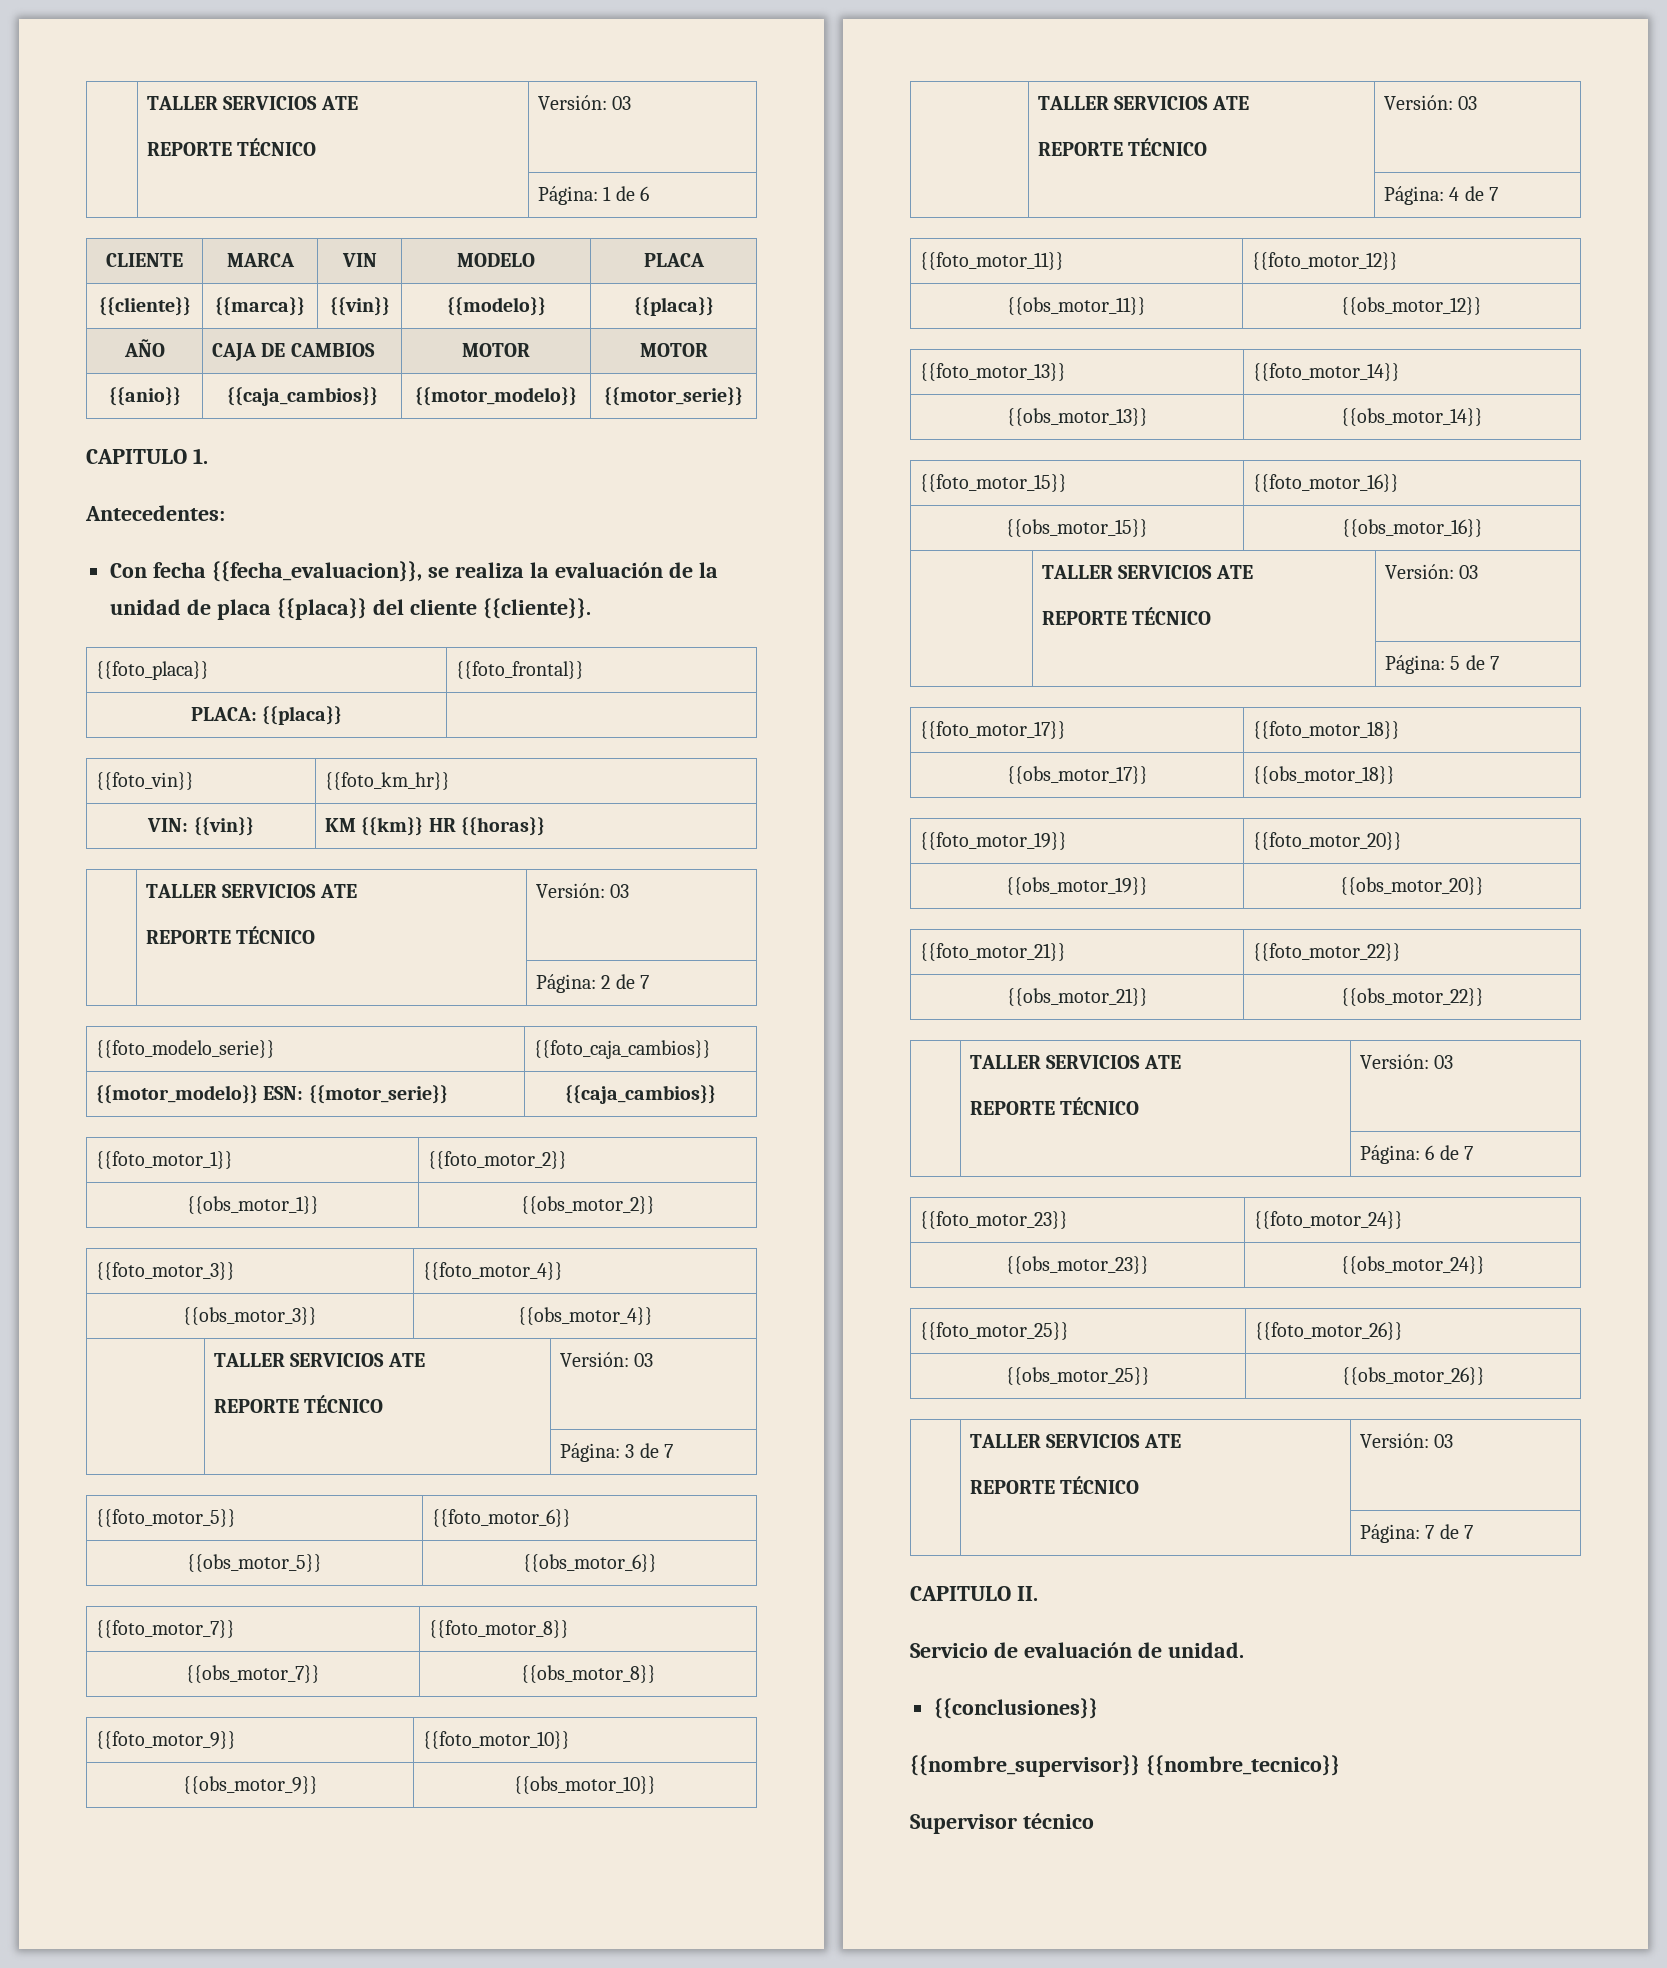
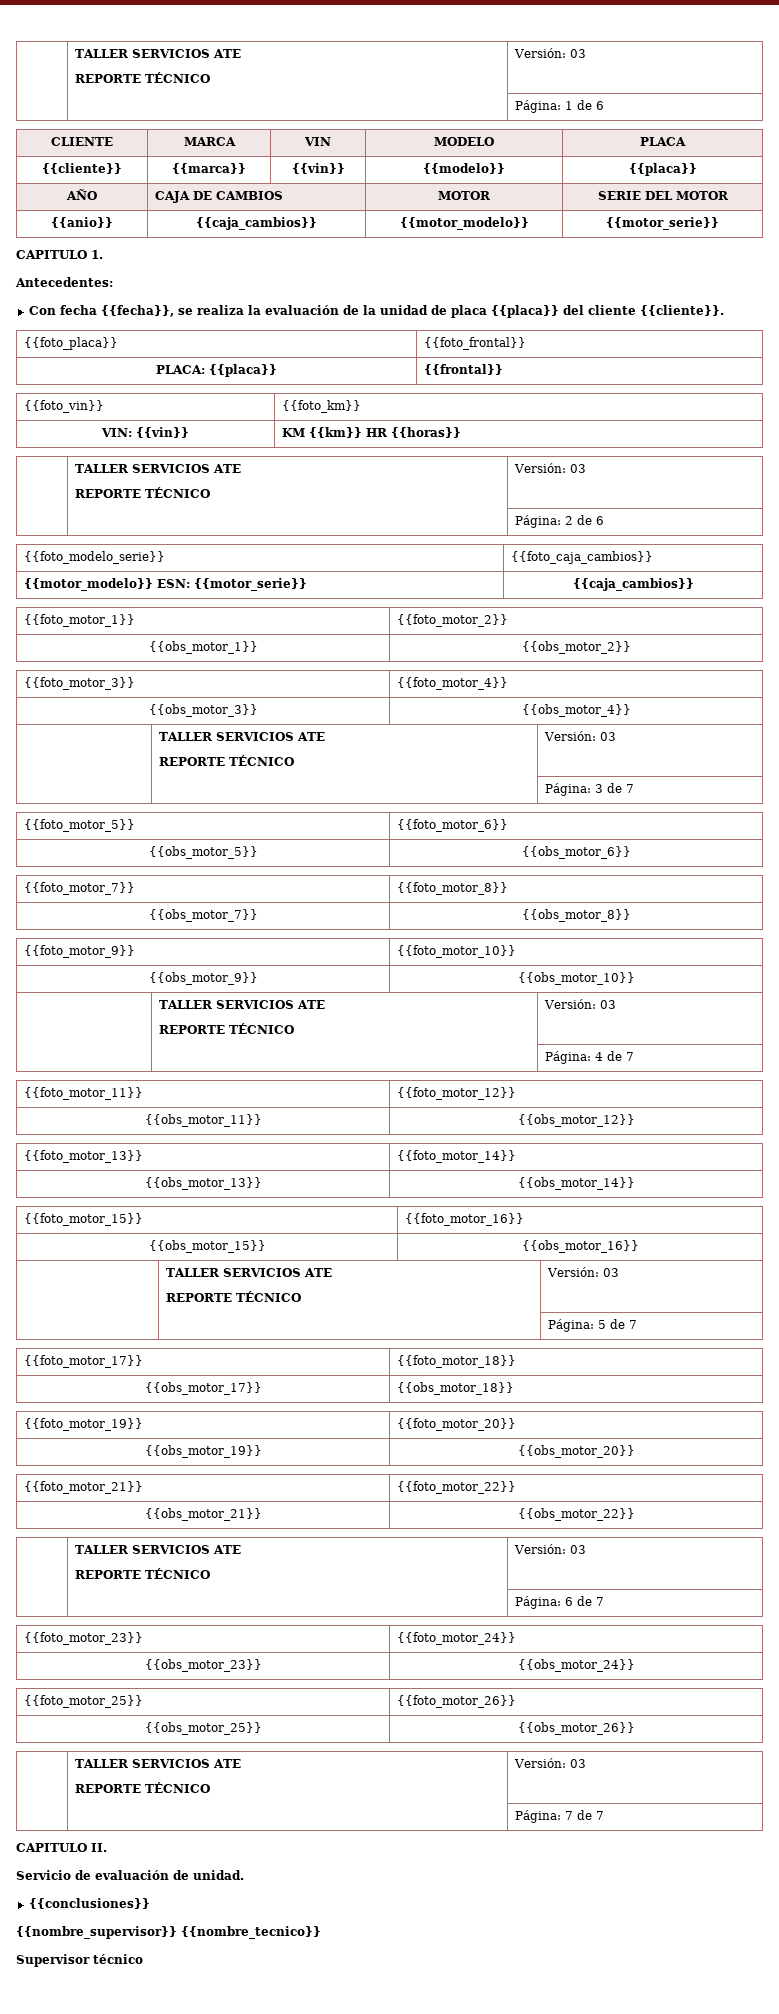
- AÑO | CAJA DE CAMBIOS | MOTOR | MOTOR
+ AÑO | CAJA DE CAMBIOS | MOTOR | SERIE DEL MOTOR
- Con fecha {{fecha_evaluacion}}, se realiza la evaluación de la unidad de placa {{placa}} del cliente {{cliente}}.
+ Con fecha {{fecha}}, se realiza la evaluación de la unidad de placa {{placa}} del cliente {{cliente}}.
- PLACA: {{placa}} |
+ PLACA: {{placa}} | {{frontal}}
- {{foto_vin}} | {{foto_km_hr}}
+ {{foto_vin}} | {{foto_km}}
- | | Página: 2 de 7
+ | | Página: 2 de 6

